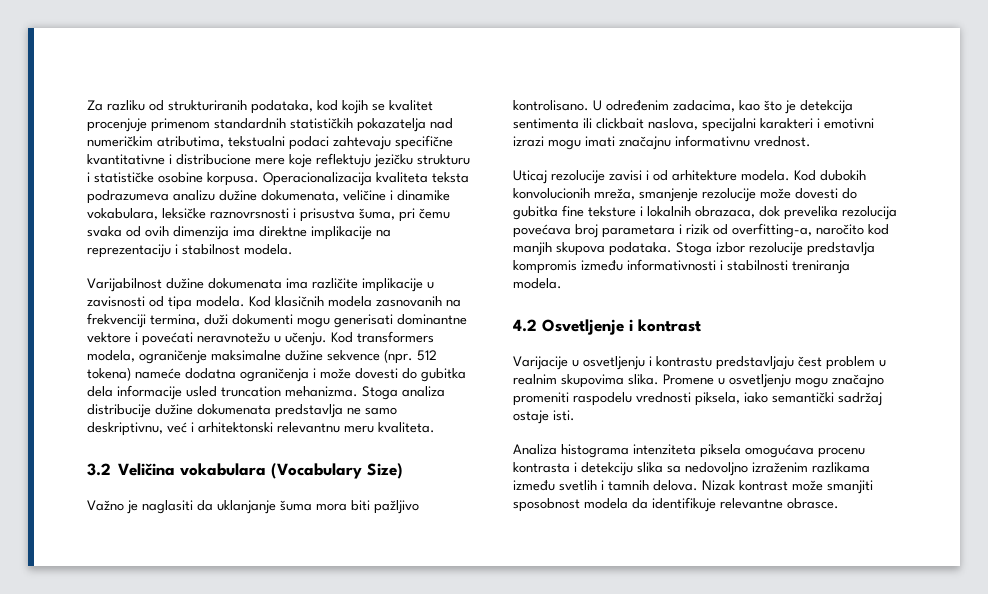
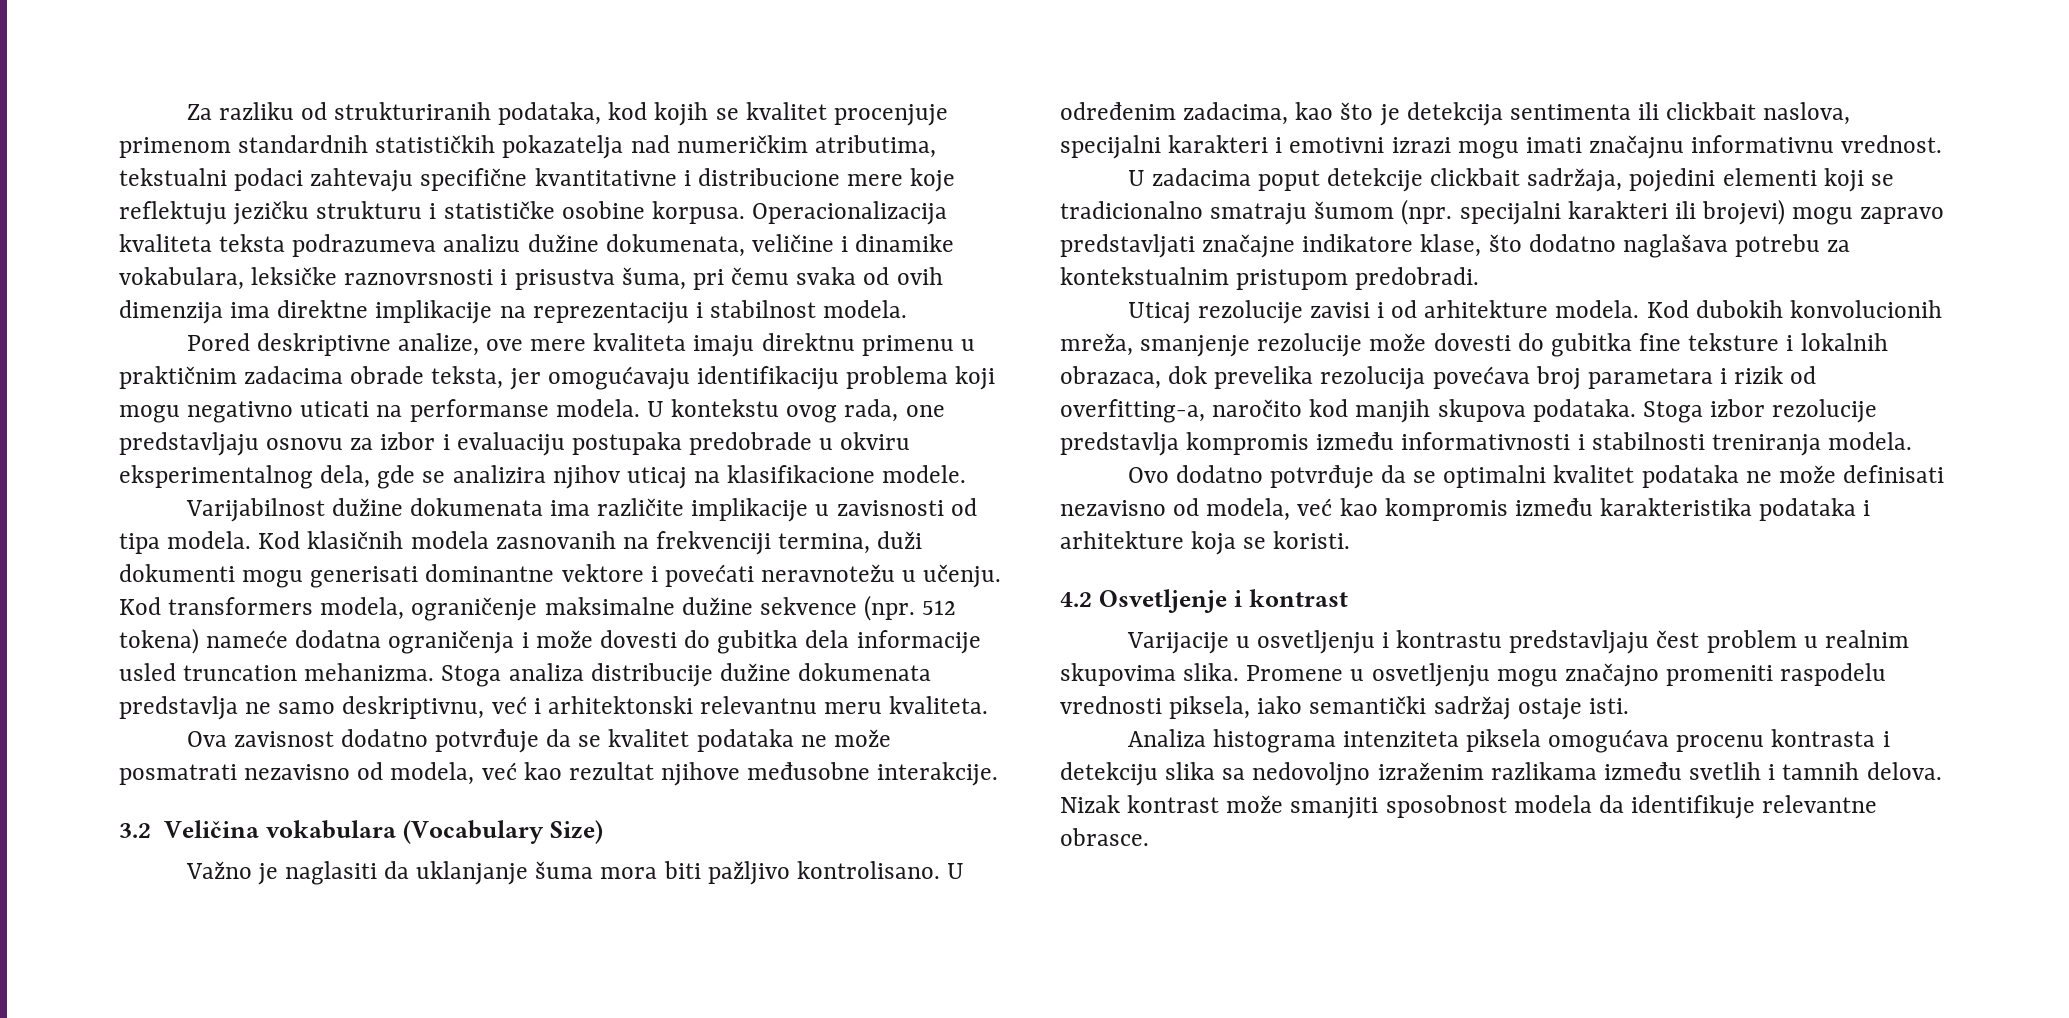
+ Pored deskriptivne analize, ove mere kvaliteta imaju direktnu primenu u praktičnim zadacima obrade teksta, jer omogućavaju identifikaciju problema koji mogu negativno uticati na performanse modela. U kontekstu ovog rada, one predstavljaju osnovu za izbor i evaluaciju postupaka predobrade u okviru eksperimentalnog dela, gde se analizira njihov uticaj na klasifikacione modele.
+ Ova zavisnost dodatno potvrđuje da se kvalitet podataka ne može posmatrati nezavisno od modela, već kao rezultat njihove međusobne interakcije.
+ U zadacima poput detekcije clickbait sadržaja, pojedini elementi koji se tradicionalno smatraju šumom (npr. specijalni karakteri ili brojevi) mogu zapravo predstavljati značajne indikatore klase, što dodatno naglašava potrebu za kontekstualnim pristupom predobradi.
+ Ovo dodatno potvrđuje da se optimalni kvalitet podataka ne može definisati nezavisno od modela, već kao kompromis između karakteristika podataka i arhitekture koja se koristi.

